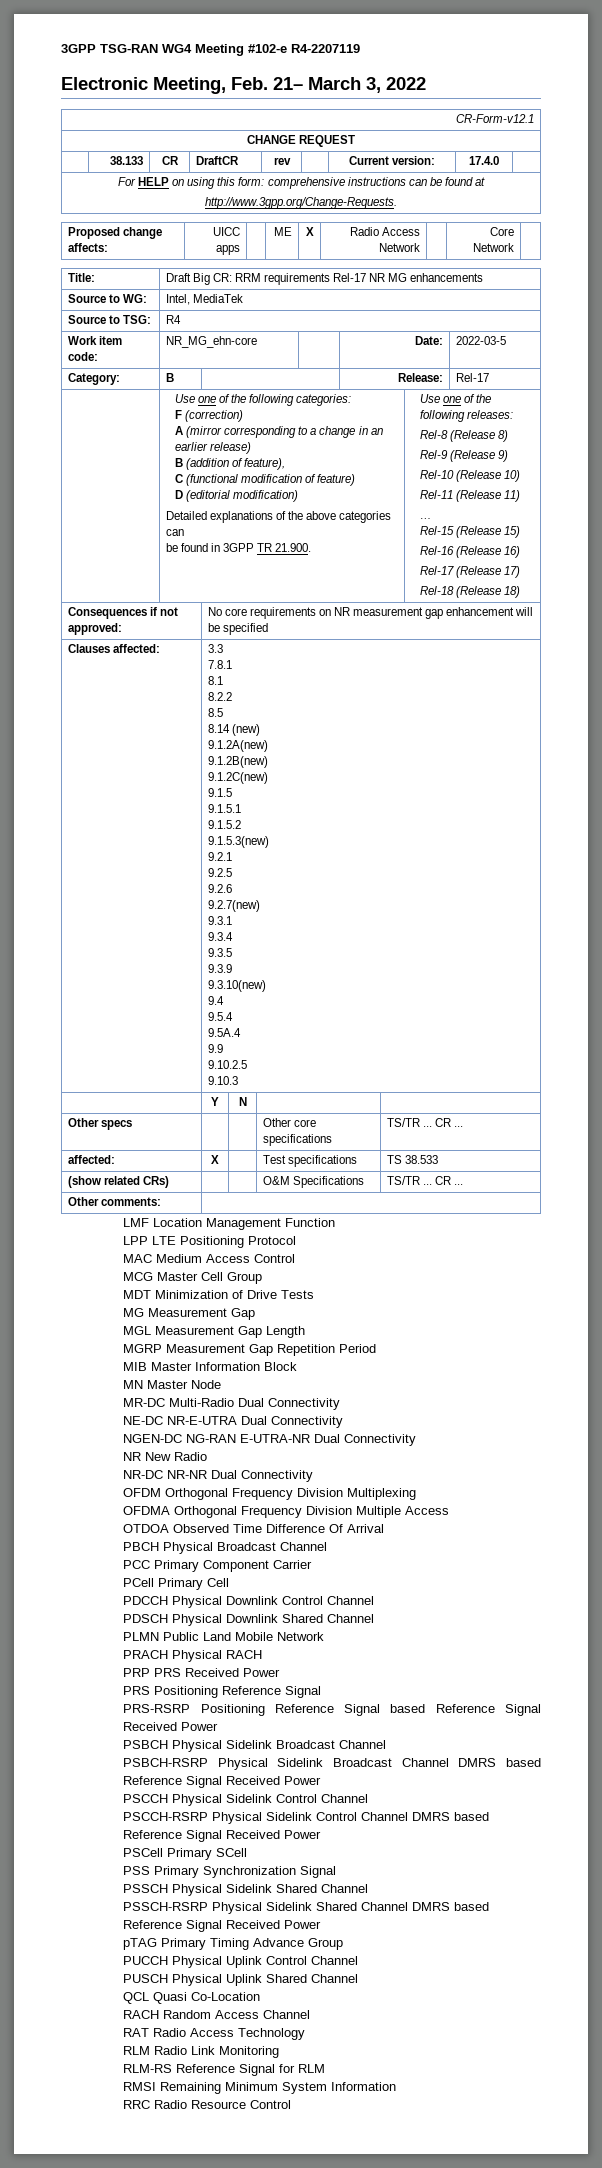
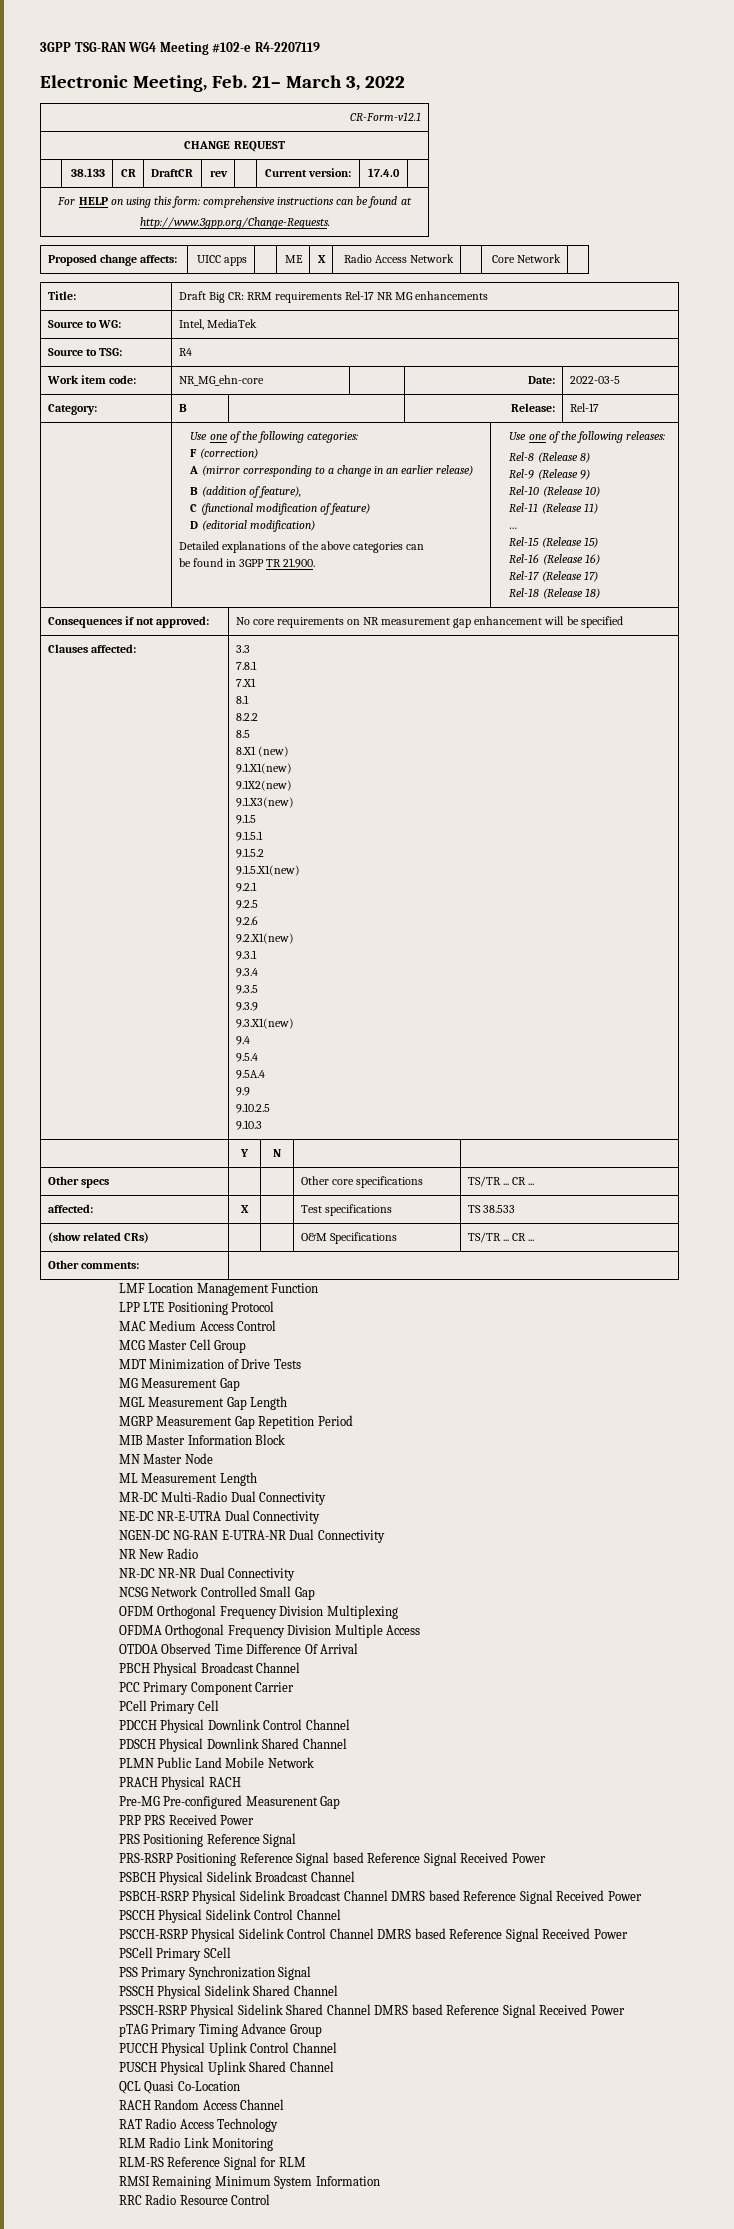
  Clauses affected: | 3.3
  7.8.1
+ 7.X1
  8.1
  8.2.2
  8.5
- 8.14 (new)
- 9.1.2A(new)
- 9.1.2B(new)
- 9.1.2C(new)
+ 8.X1 (new)
+ 9.1.X1(new)
+ 9.1X2(new)
+ 9.1.X3(new)
  9.1.5
  9.1.5.1
  9.1.5.2
- 9.1.5.3(new)
+ 9.1.5.X1(new)
  9.2.1
  9.2.5
  9.2.6
- 9.2.7(new)
+ 9.2.X1(new)
  9.3.1
  9.3.4
  9.3.5
  9.3.9
- 9.3.10(new)
+ 9.3.X1(new)
+ ML Measurement Length
+ NCSG Network Controlled Small Gap
+ Pre-MG Pre-configured Measurenent Gap

